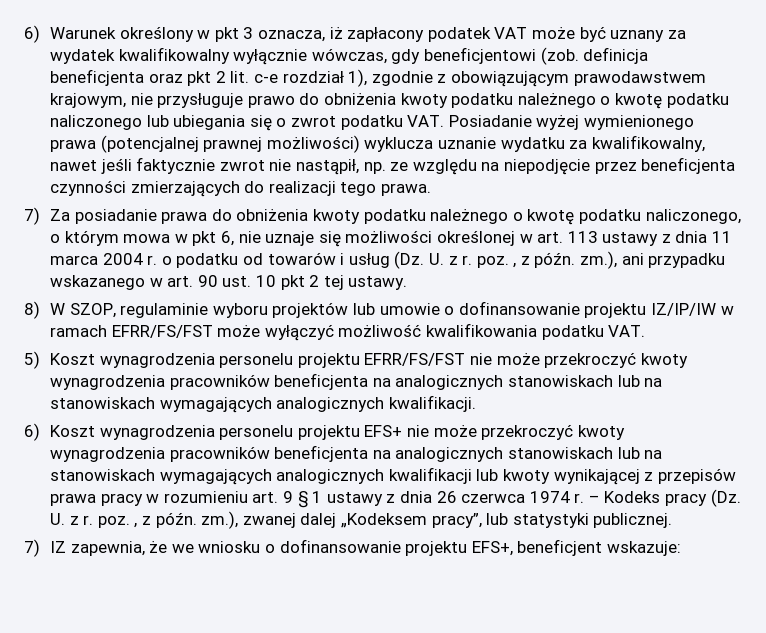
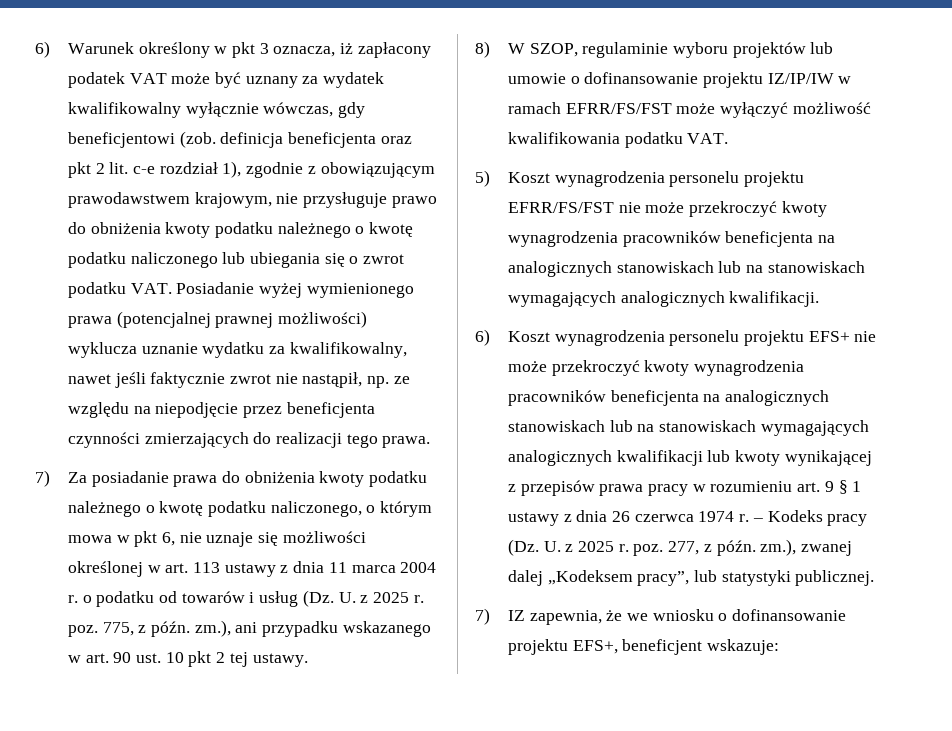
- 7) Za posiadanie prawa do obniżenia kwoty podatku należnego o kwotę podatku naliczonego, o którym mowa w pkt 6, nie uznaje się możliwości określonej w art. 113 ustawy z dnia 11 marca 2004 r. o podatku od towarów i usług (Dz. U. z r. poz. , z późn. zm.), ani przypadku wskazanego w art. 90 ust. 10 pkt 2 tej ustawy.
+ 7) Za posiadanie prawa do obniżenia kwoty podatku należnego o kwotę podatku naliczonego, o którym mowa w pkt 6, nie uznaje się możliwości określonej w art. 113 ustawy z dnia 11 marca 2004 r. o podatku od towarów i usług (Dz. U. z 2025 r. poz. 775, z późn. zm.), ani przypadku wskazanego w art. 90 ust. 10 pkt 2 tej ustawy.
- – Kodeks pracy (Dz. U. z r. poz. , z późn. zm.), zwanej dalej „Kodeksem pracy”, lub statystyki publicznej.
+ – Kodeks pracy (Dz. U. z 2025 r. poz. 277, z późn. zm.), zwanej dalej „Kodeksem pracy”, lub statystyki publicznej.

